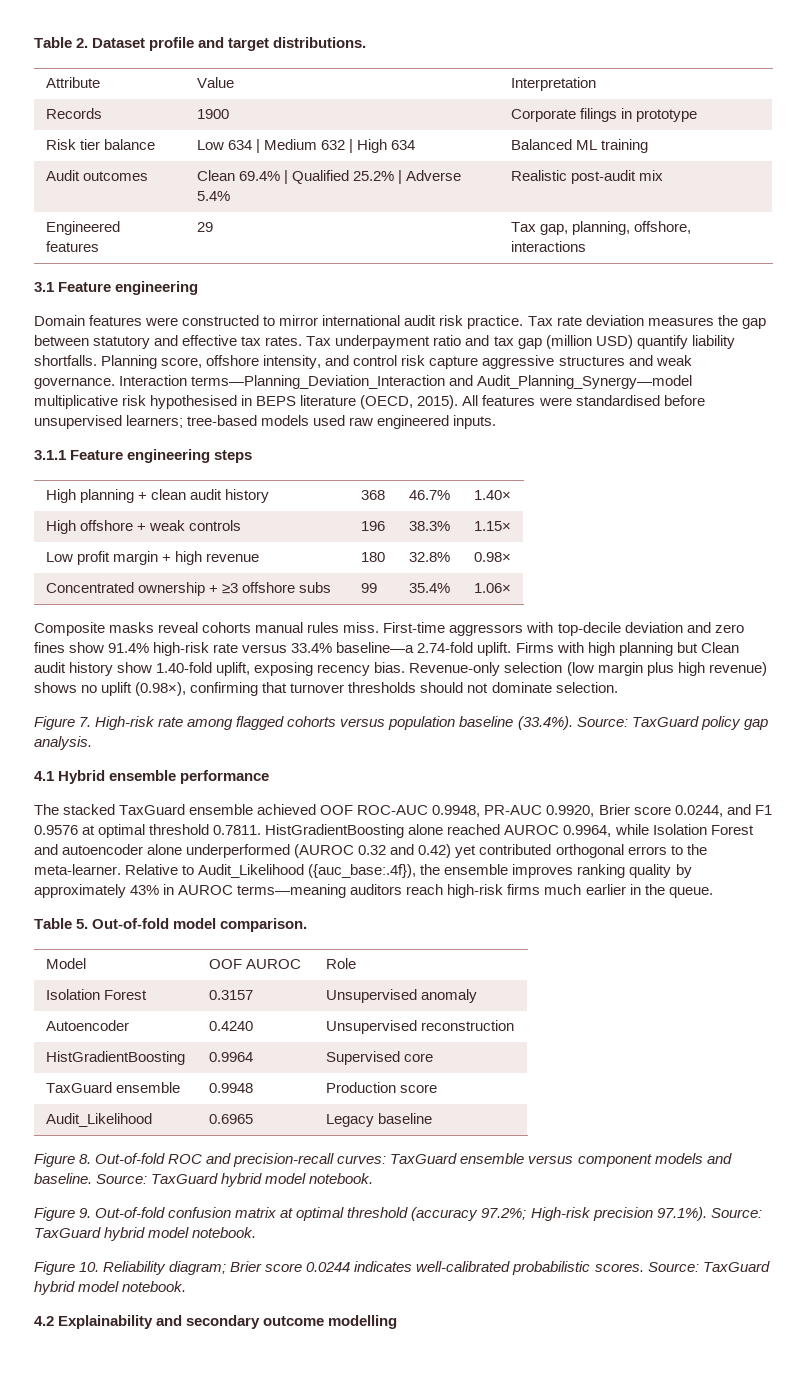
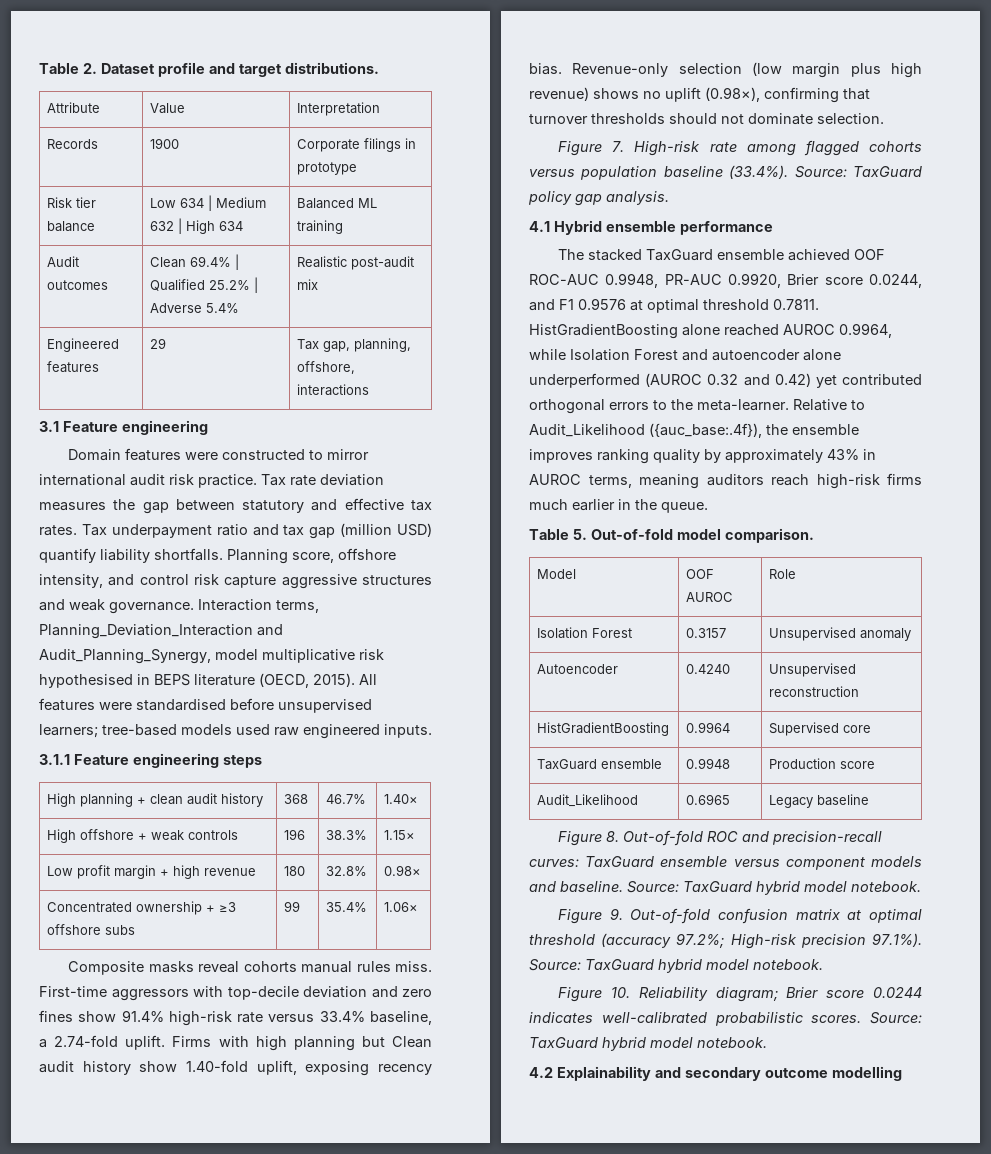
- Interaction terms—Planning_Deviation_Interaction and Audit_Planning_Synergy—model multiplicative risk hypothesised in BEPS literature (OECD, 2015).
+ Interaction terms, Planning_Deviation_Interaction and Audit_Planning_Synergy, model multiplicative risk hypothesised in BEPS literature (OECD, 2015).
- First-time aggressors with top-decile deviation and zero fines show 91.4% high-risk rate versus 33.4% baseline—a 2.74-fold uplift.
+ First-time aggressors with top-decile deviation and zero fines show 91.4% high-risk rate versus 33.4% baseline, a 2.74-fold uplift.
- Relative to Audit_Likelihood ({auc_base:.4f}), the ensemble improves ranking quality by approximately 43% in AUROC terms—meaning auditors reach high-risk firms much earlier in the queue.
+ Relative to Audit_Likelihood ({auc_base:.4f}), the ensemble improves ranking quality by approximately 43% in AUROC terms, meaning auditors reach high-risk firms much earlier in the queue.

